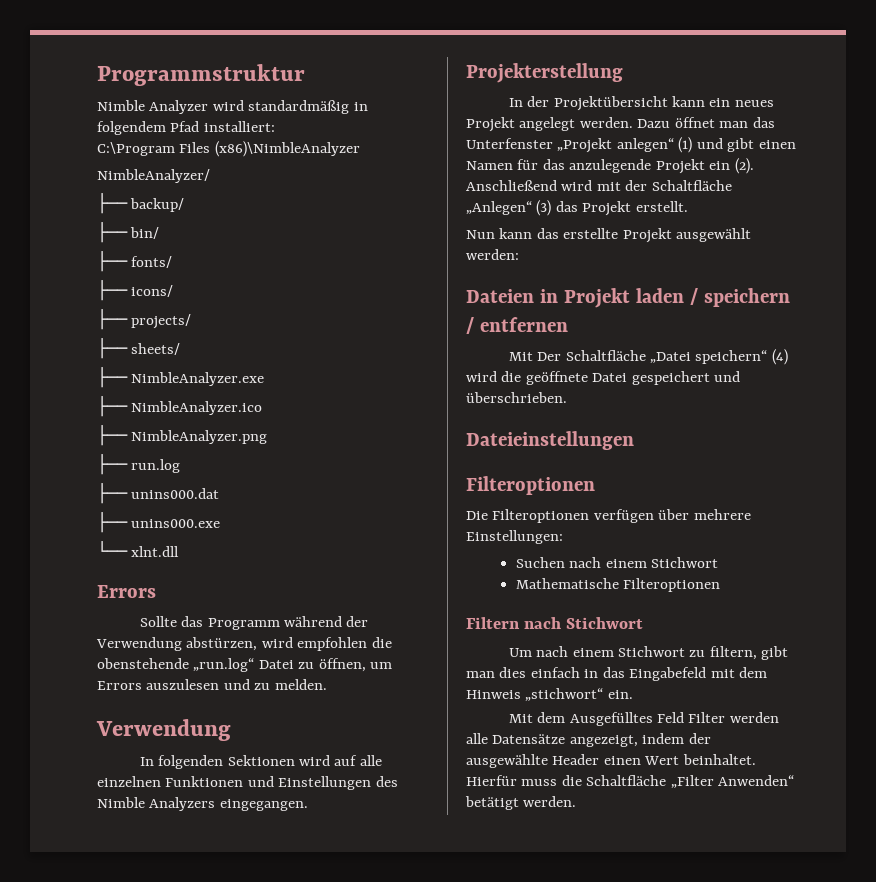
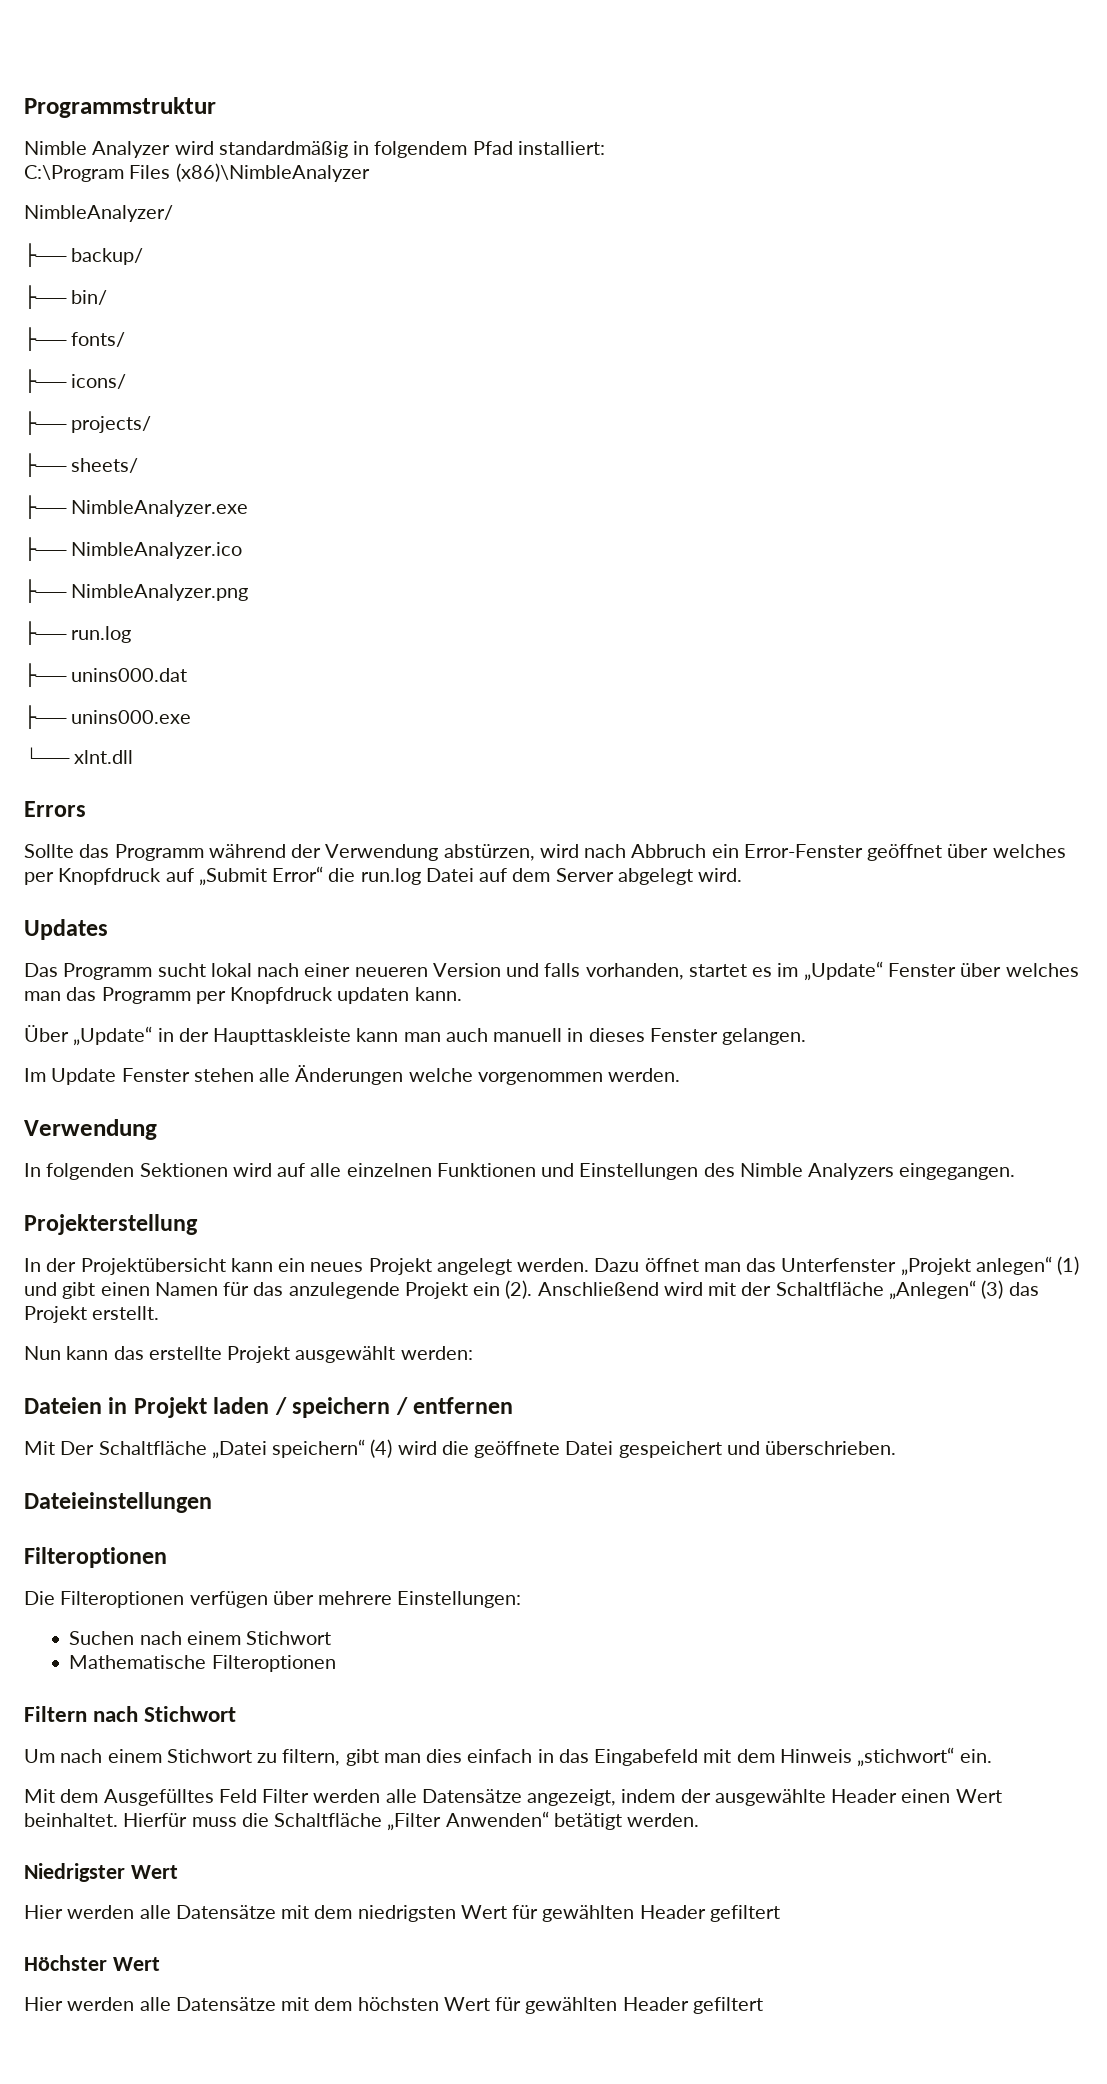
- Sollte das Programm während der Verwendung abstürzen, wird empfohlen die obenstehende „run.log“ Datei zu öffnen, um Errors auszulesen und zu melden.
+ Sollte das Programm während der Verwendung abstürzen, wird nach Abbruch ein Error-Fenster geöffnet über welches per Knopfdruck auf „Submit Error“ die run.log Datei auf dem Server abgelegt wird.
+ Updates
+ Das Programm sucht lokal nach einer neueren Version und falls vorhanden, startet es im „Update“ Fenster über welches man das Programm per Knopfdruck updaten kann.
+ Über „Update“ in der Haupttaskleiste kann man auch manuell in dieses Fenster gelangen.
+ Im Update Fenster stehen alle Änderungen welche vorgenommen werden.
+ Niedrigster Wert
+ Hier werden alle Datensätze mit dem niedrigsten Wert für gewählten Header gefiltert
+ Höchster Wert
+ Hier werden alle Datensätze mit dem höchsten Wert für gewählten Header gefiltert

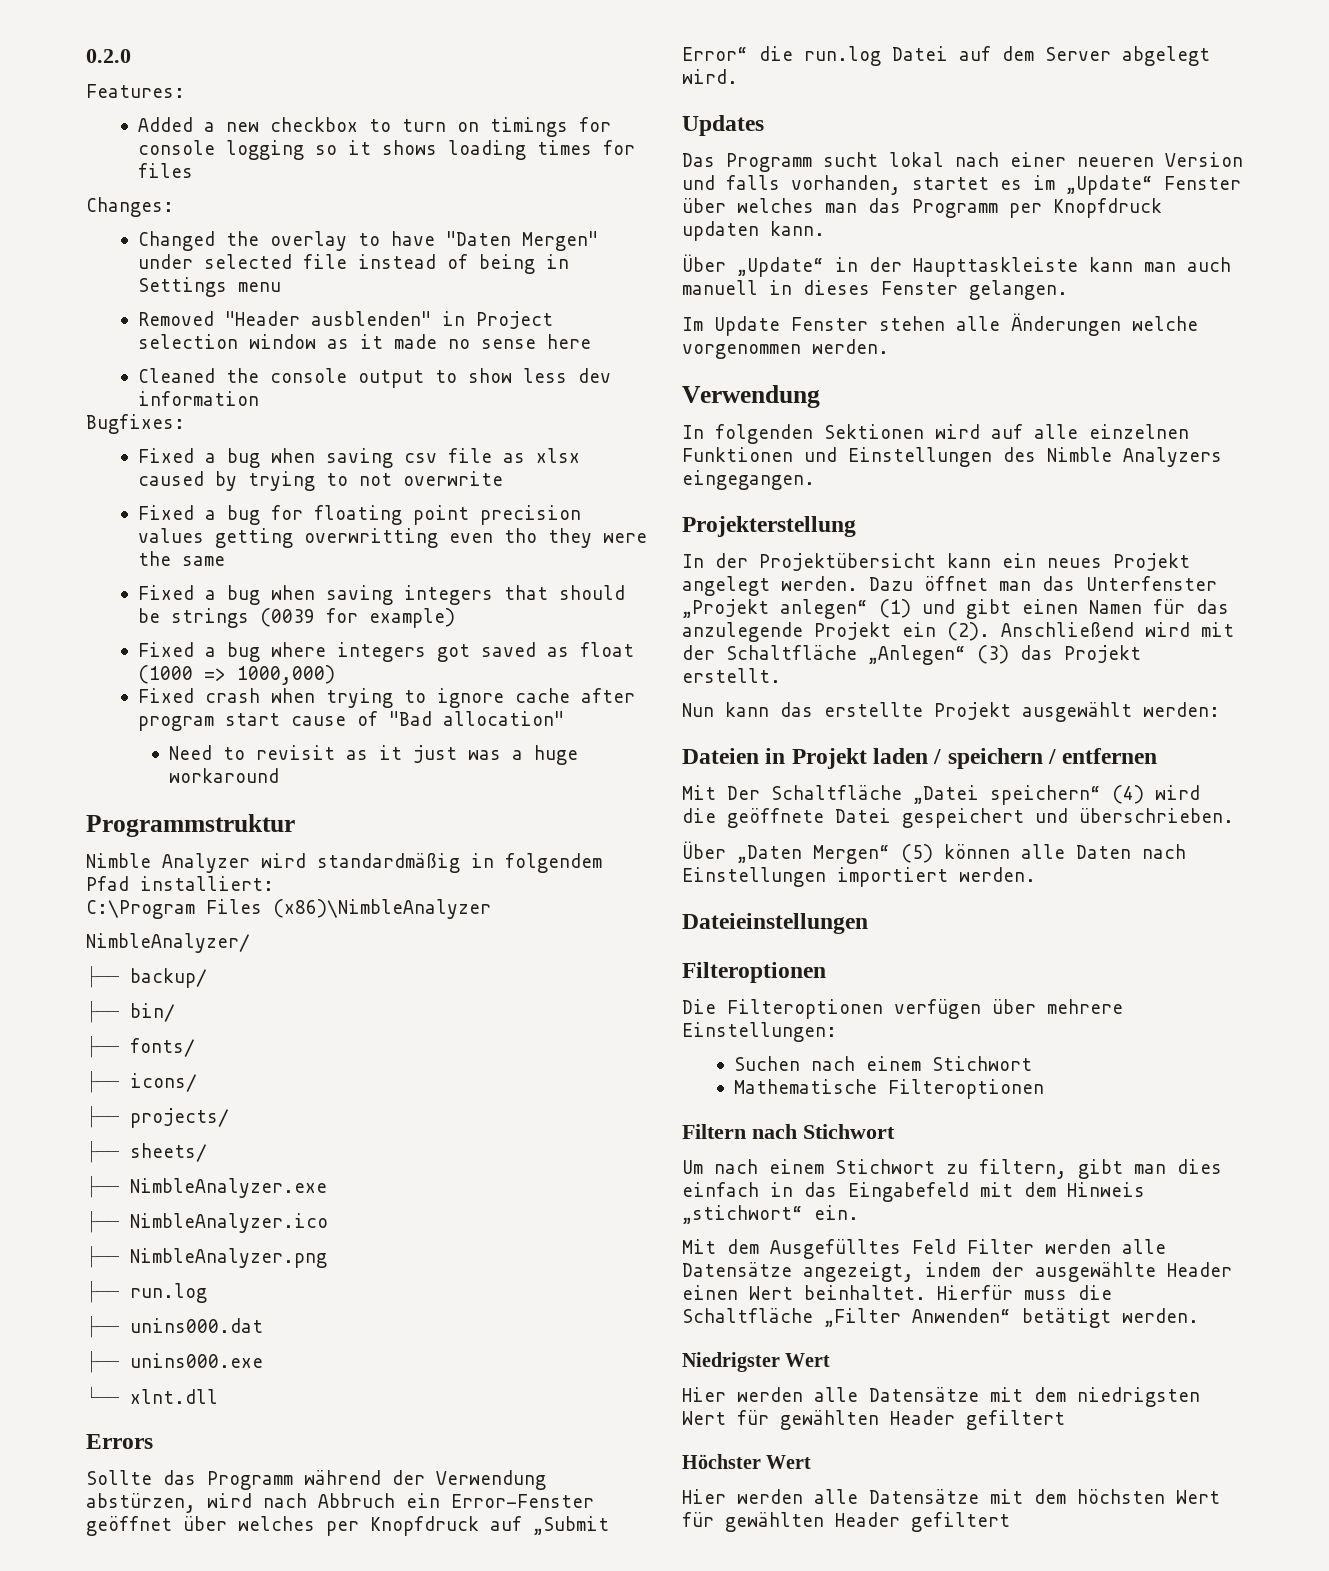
+ 0.2.0
+ Features:
+ Added a new checkbox to turn on timings for console logging so it shows loading times for files
+ Changes:
+ Changed the overlay to have "Daten Mergen" under selected file instead of being in Settings menu
+ Removed "Header ausblenden" in Project selection window as it made no sense here
+ Cleaned the console output to show less dev information
+ Bugfixes:
+ Fixed a bug when saving csv file as xlsx caused by trying to not overwrite
+ Fixed a bug for floating point precision values getting overwritting even tho they were the same
+ Fixed a bug when saving integers that should be strings (0039 for example)
+ Fixed a bug where integers got saved as float (1000 => 1000,000)
+ Fixed crash when trying to ignore cache after program start cause of "Bad allocation"
+ Need to revisit as it just was a huge workaround
+ Über „Daten Mergen“ (5) können alle Daten nach Einstellungen importiert werden.

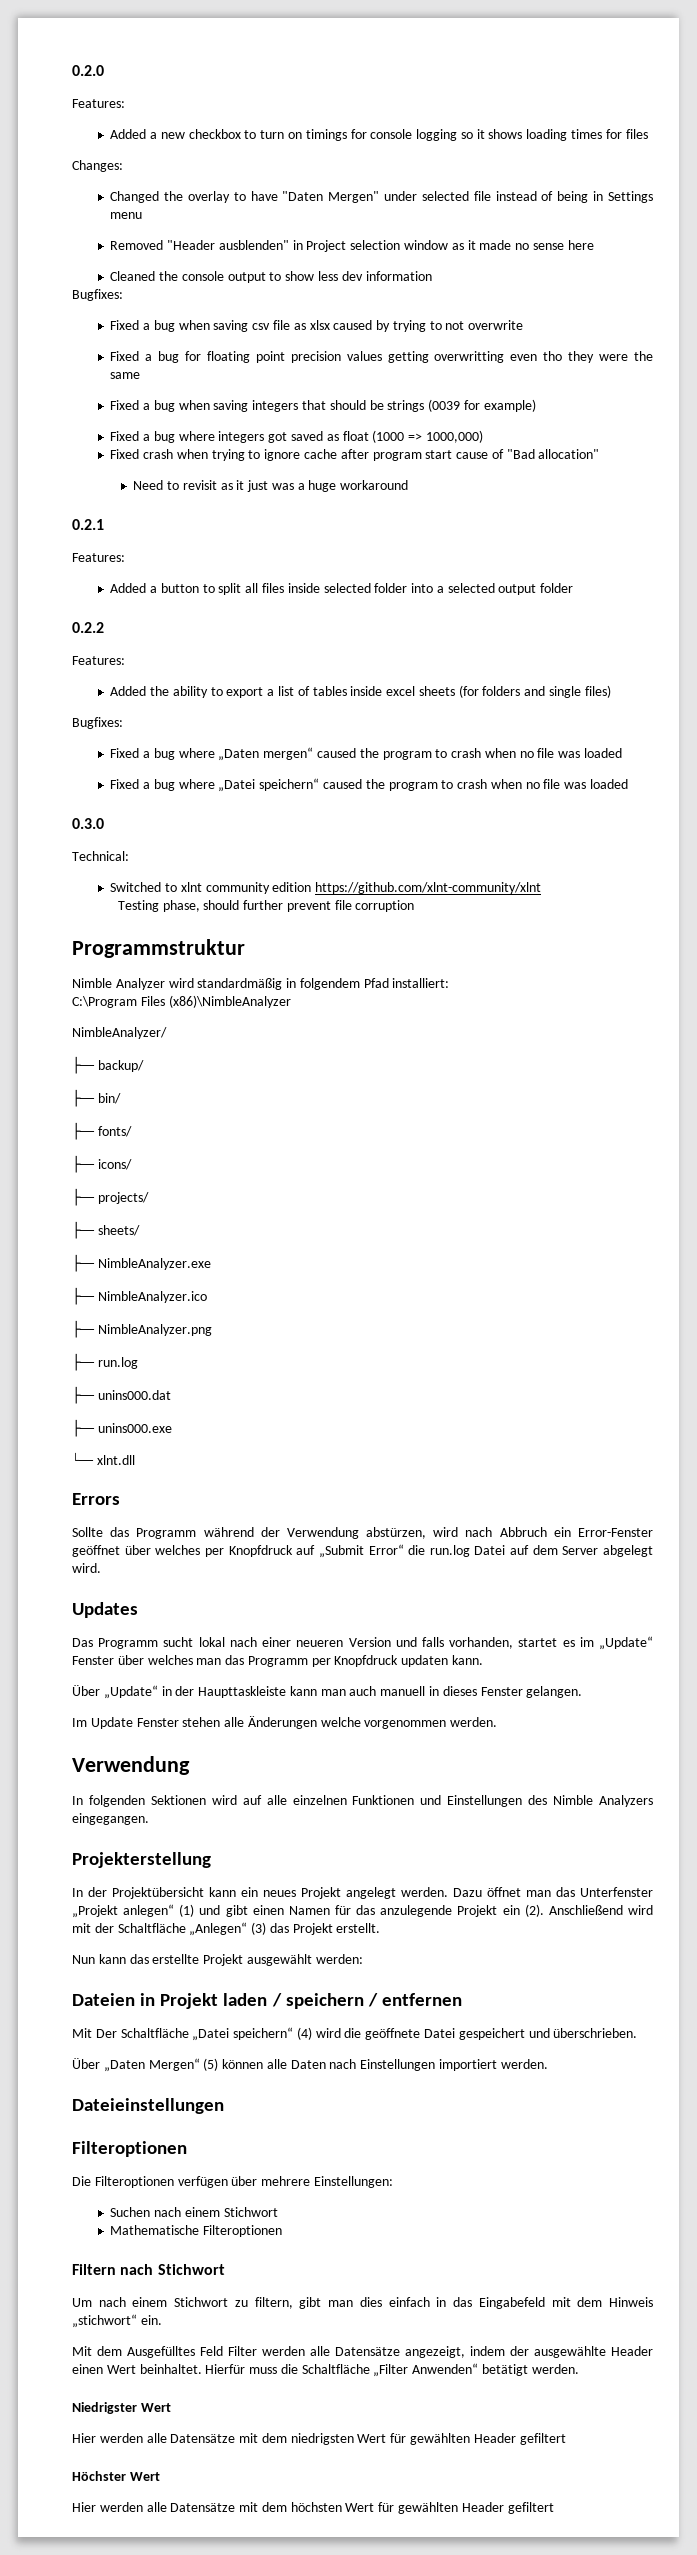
+ 0.2.1
+ Features:
+ Added a button to split all files inside selected folder into a selected output folder
+ 0.2.2
+ Features:
+ Added the ability to export a list of tables inside excel sheets (for folders and single files)
+ Bugfixes:
+ Fixed a bug where „Daten mergen“ caused the program to crash when no file was loaded
+ Fixed a bug where „Datei speichern“ caused the program to crash when no file was loaded
+ 0.3.0
+ Technical:
+ Switched to xlnt community edition https://github.com/xlnt-community/xlnt
+ Testing phase, should further prevent file corruption

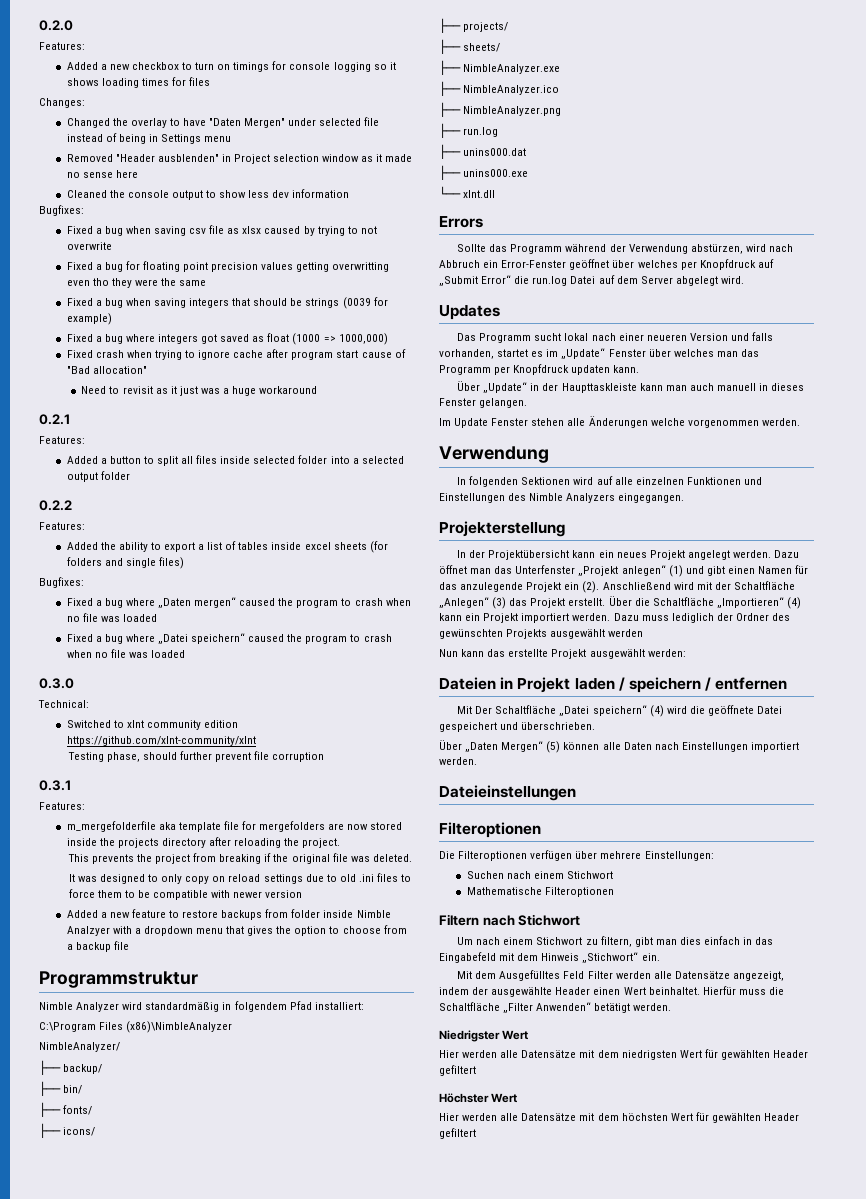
+ 0.3.1
+ Features:
+ m_mergefolderfile aka template file for mergefolders are now stored inside the projects directory after reloading the project.
+ This prevents the project from breaking if the original file was deleted.
+ It was designed to only copy on reload settings due to old .ini files to force them to be compatible with newer version
+ Added a new feature to restore backups from folder inside Nimble Analzyer with a dropdown menu that gives the option to choose from a backup file
+ Über die Schaltfläche „Importieren“ (4) kann ein Projekt importiert werden. Dazu muss lediglich der Ordner des gewünschten Projekts ausgewählt werden
- Um nach einem Stichwort zu filtern, gibt man dies einfach in das Eingabefeld mit dem Hinweis „stichwort“ ein.
+ Um nach einem Stichwort zu filtern, gibt man dies einfach in das Eingabefeld mit dem Hinweis „Stichwort“ ein.

